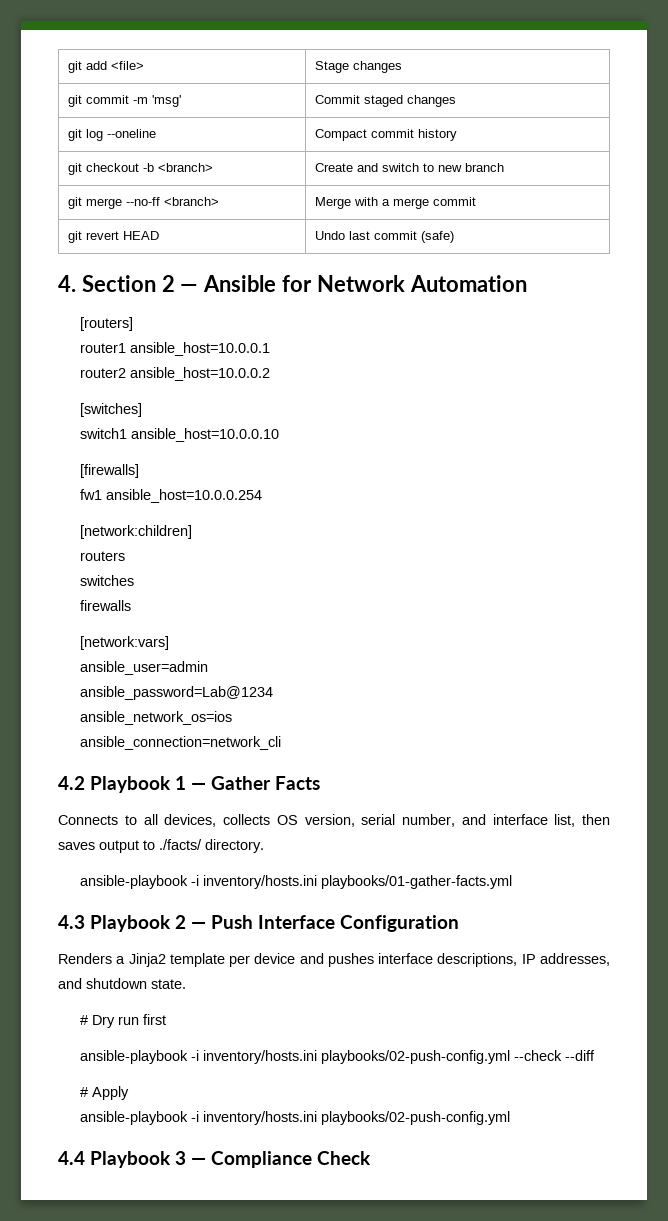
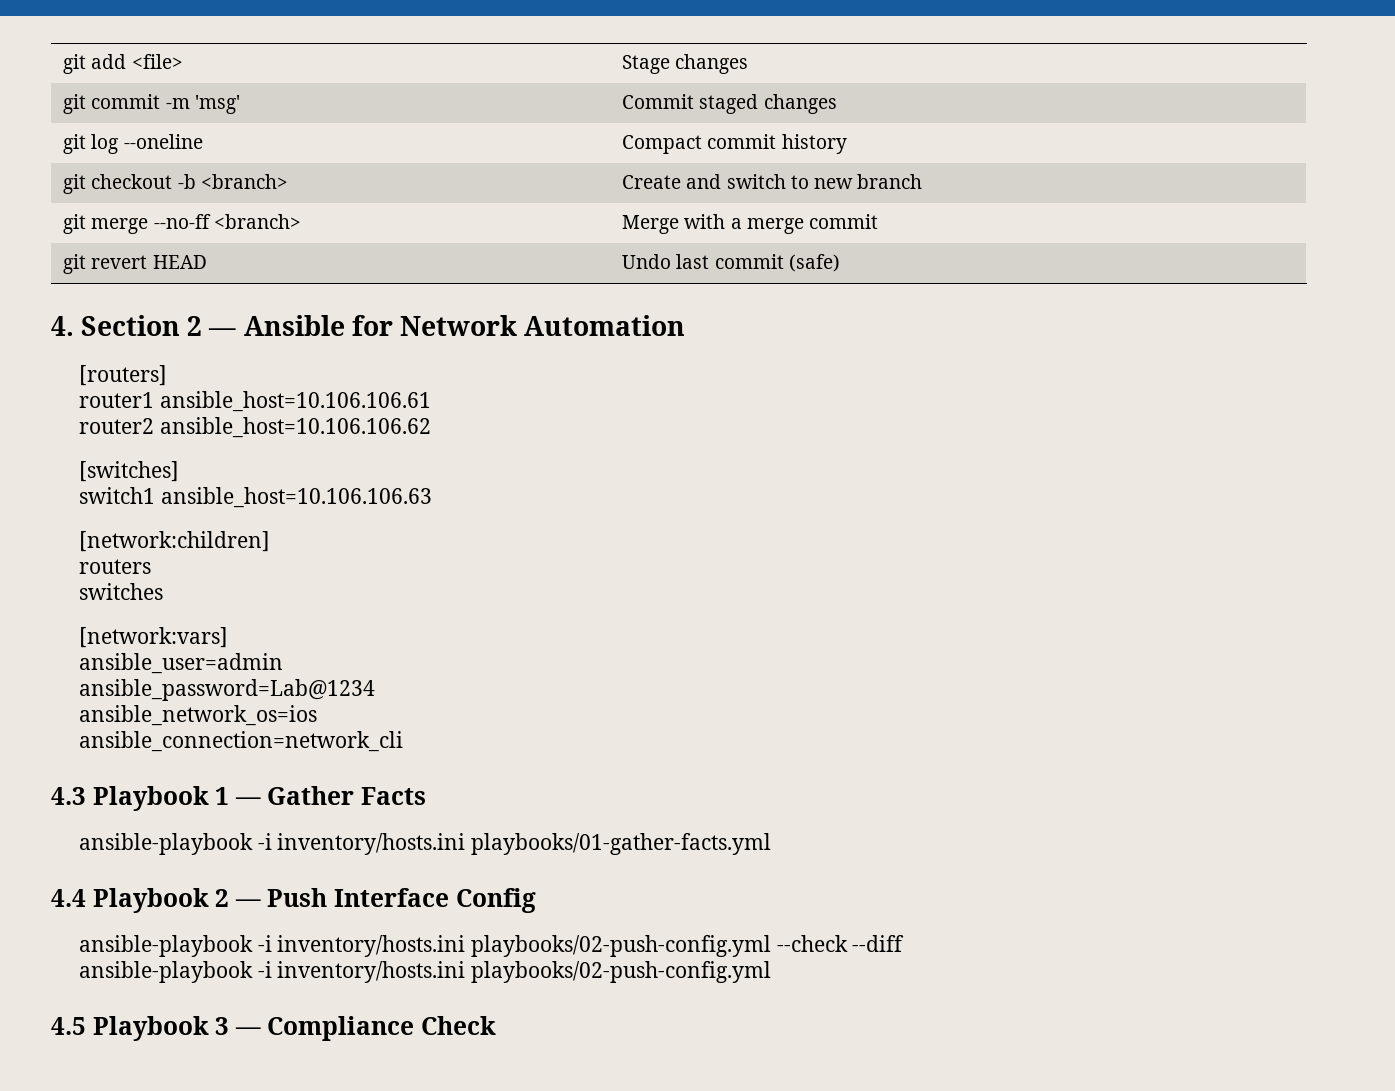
- router1 ansible_host=10.0.0.1
+ router1 ansible_host=10.106.106.61
- router2 ansible_host=10.0.0.2
+ router2 ansible_host=10.106.106.62
- switch1 ansible_host=10.0.0.10
- [firewalls]
- fw1 ansible_host=10.0.0.254
+ switch1 ansible_host=10.106.106.63
- firewalls
- 4.2 Playbook 1 — Gather Facts
+ 4.3 Playbook 1 — Gather Facts
- Connects to all devices, collects OS version, serial number, and interface list, then saves output to ./facts/ directory.
- 4.3 Playbook 2 — Push Interface Configuration
- Renders a Jinja2 template per device and pushes interface descriptions, IP addresses, and shutdown state.
- # Dry run first
+ 4.4 Playbook 2 — Push Interface Config
- # Apply
- 4.4 Playbook 3 — Compliance Check
+ 4.5 Playbook 3 — Compliance Check

